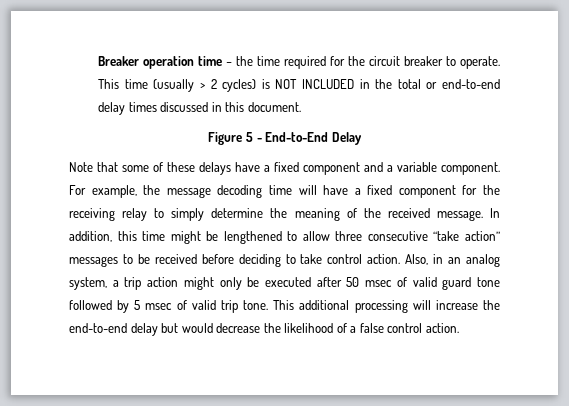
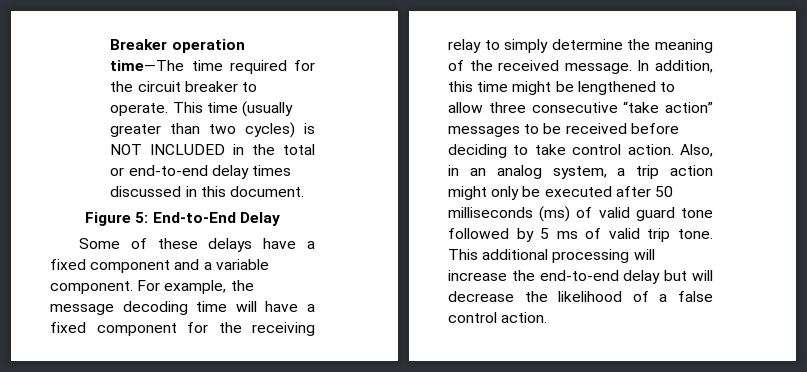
- Breaker operation time – the time required for the circuit breaker to operate.
+ Breaker operation time—The time required for the circuit breaker to operate.
- This time (usually > 2 cycles) is NOT INCLUDED in the total or end-to-end delay times discussed in this document.
+ This time (usually greater than two cycles) is NOT INCLUDED in the total or end-to-end delay times discussed in this document.
- Figure 5 - End-to-End Delay
+ Figure 5: End-to-End Delay
- Note that some of these delays have a fixed component and a variable component.
+ Some of these delays have a fixed component and a variable component.
- Also, in an analog system, a trip action might only be executed after 50 msec of valid guard tone followed by 5 msec of valid trip tone.
+ Also, in an analog system, a trip action might only be executed after 50 milliseconds (ms) of valid guard tone followed by 5 ms of valid trip tone.
- This additional processing will increase the end-to-end delay but would decrease the likelihood of a false control action.
+ This additional processing will increase the end-to-end delay but will decrease the likelihood of a false control action.

